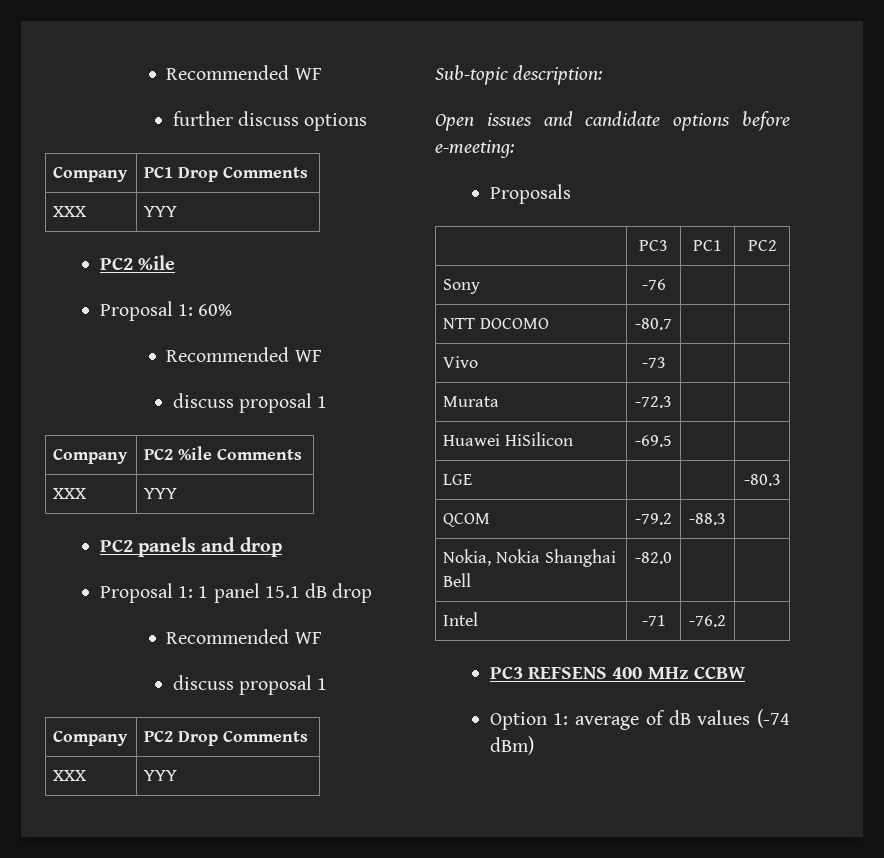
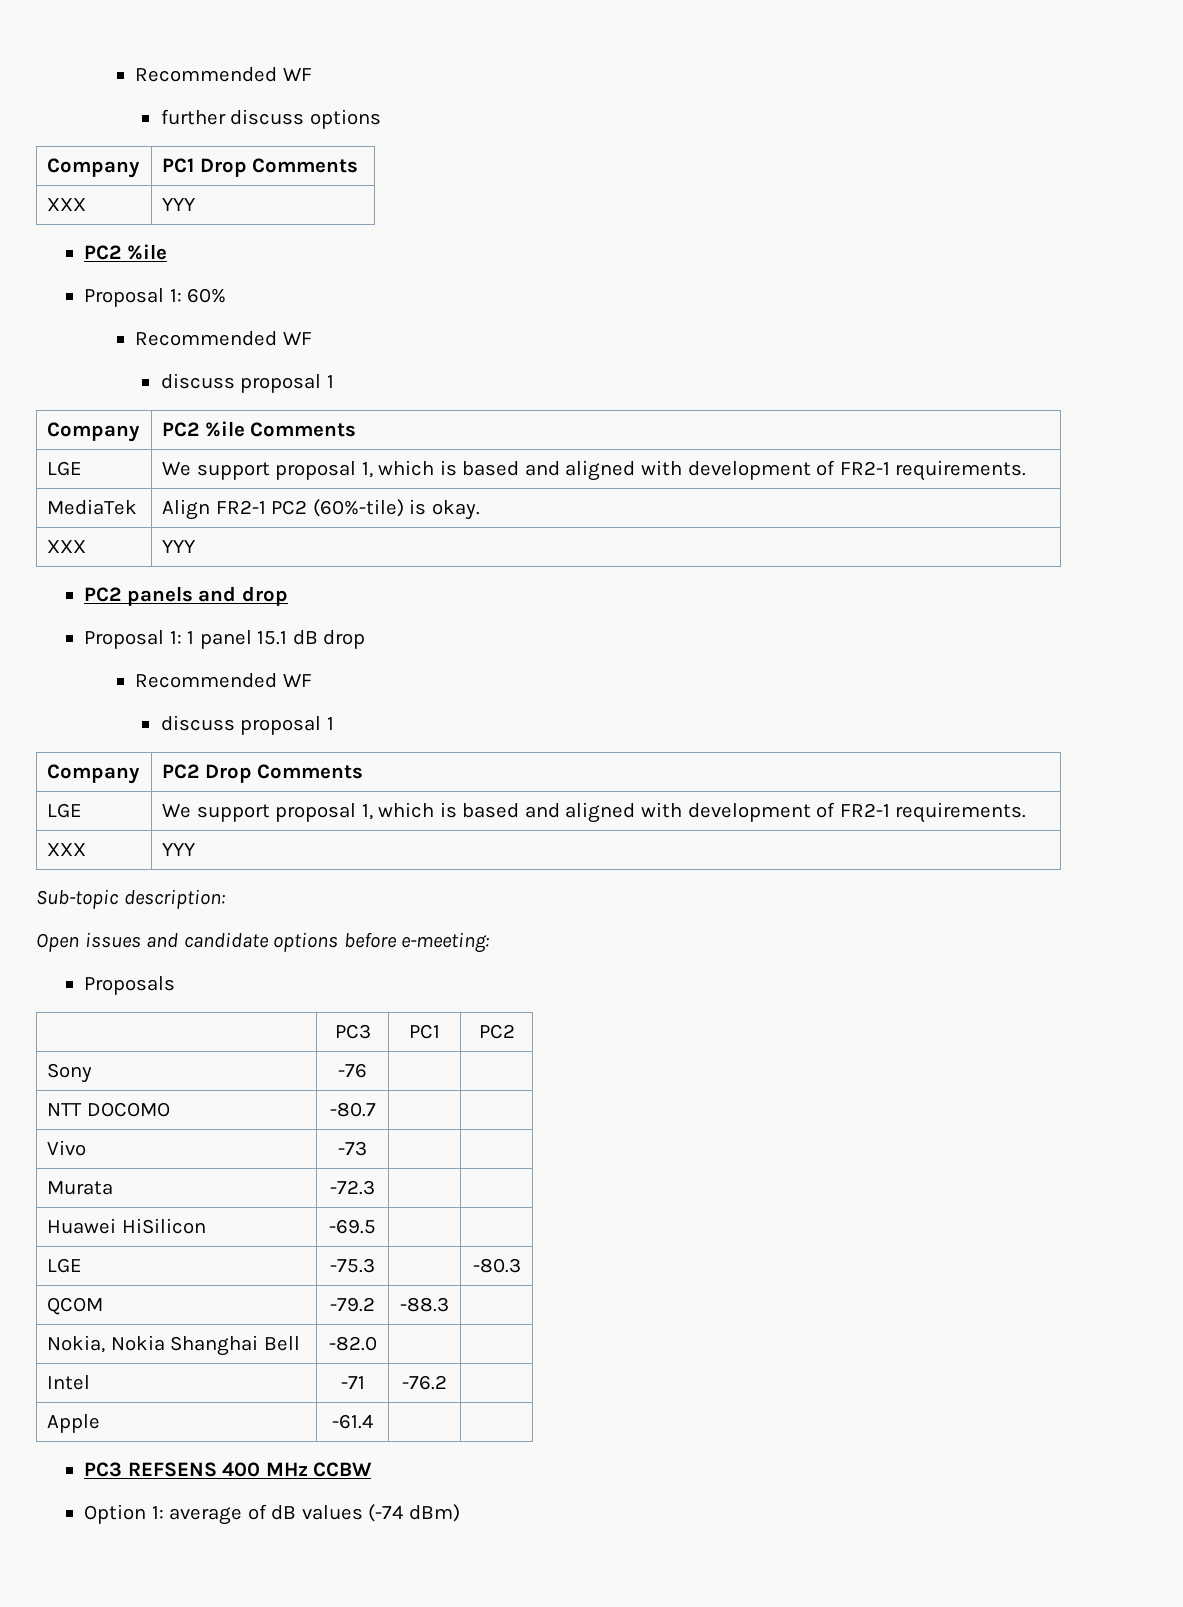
  Company | PC2 %ile Comments
+ LGE | We support proposal 1, which is based and aligned with development of FR2-1 requirements.
+ MediaTek | Align FR2-1 PC2 (60%-tile) is okay.
  Company | PC2 Drop Comments
+ LGE | We support proposal 1, which is based and aligned with development of FR2-1 requirements.
- LGE | | | -80.3
+ LGE | -75.3 | | -80.3
+ Apple | -61.4 | |

